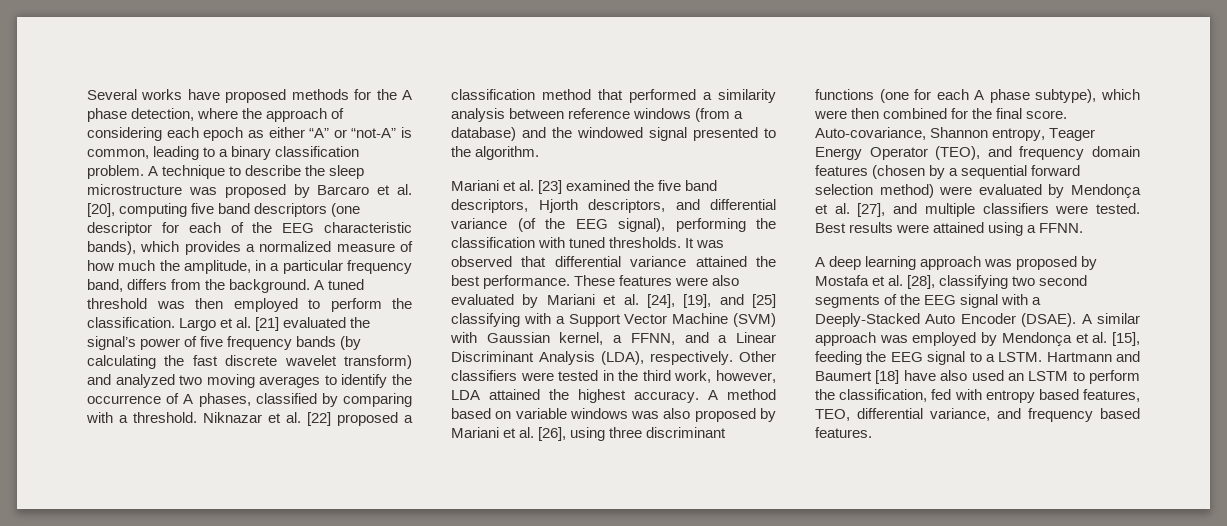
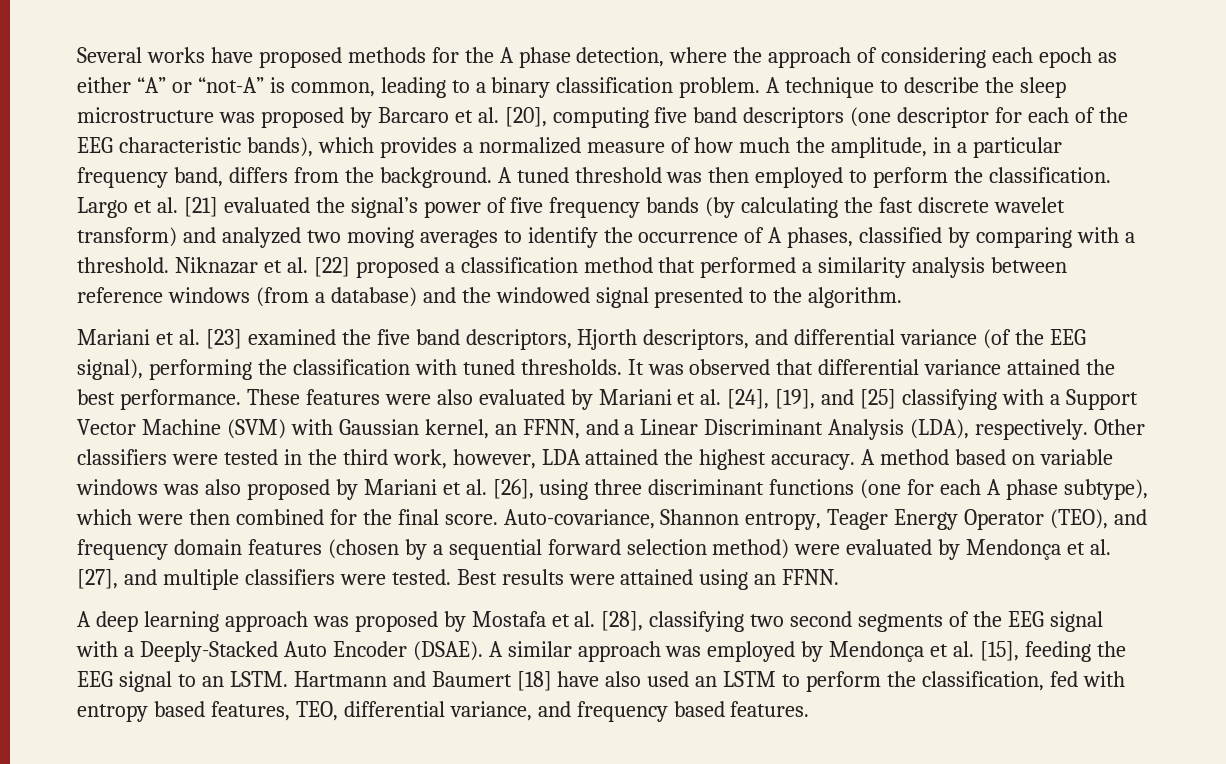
- These features were also evaluated by Mariani et al. [24], [19], and [25] classifying with a Support Vector Machine (SVM) with Gaussian kernel, a FFNN, and a Linear Discriminant Analysis (LDA), respectively.
+ These features were also evaluated by Mariani et al. [24], [19], and [25] classifying with a Support Vector Machine (SVM) with Gaussian kernel, an FFNN, and a Linear Discriminant Analysis (LDA), respectively.
- Best results were attained using a FFNN.
+ Best results were attained using an FFNN.
- A similar approach was employed by Mendonça et al. [15], feeding the EEG signal to a LSTM.
+ A similar approach was employed by Mendonça et al. [15], feeding the EEG signal to an LSTM.

